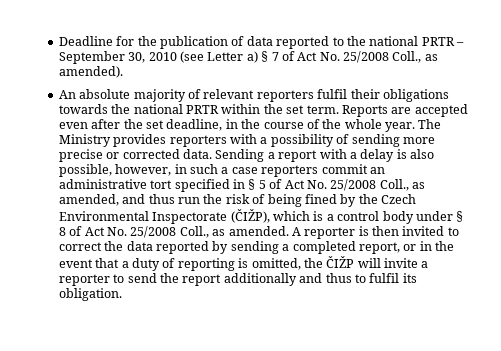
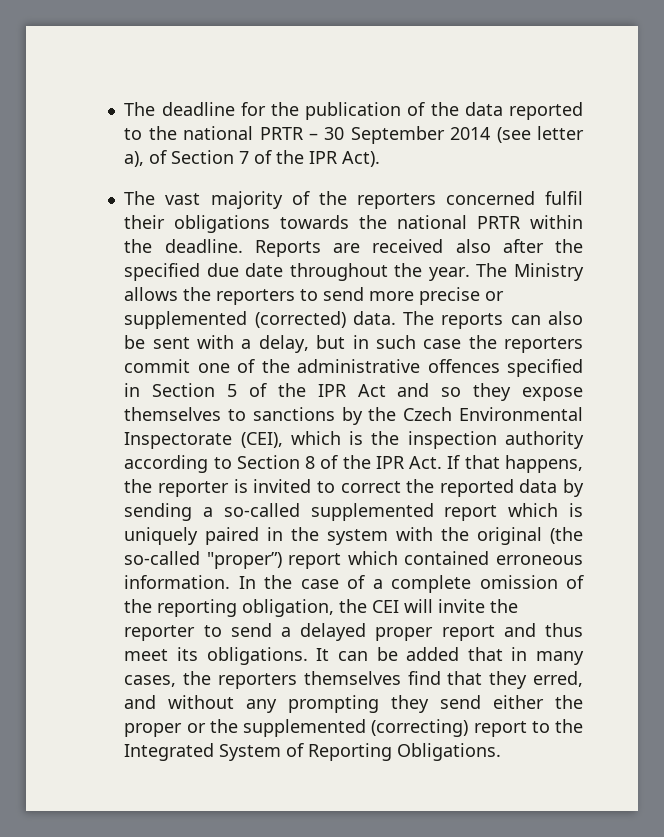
- Deadline for the publication of data reported to the national PRTR – September 30, 2010 (see Letter a) § 7 of Act No. 25/2008 Coll., as amended).
- An absolute majority of relevant reporters fulfil their obligations towards the national PRTR within the set term. Reports are accepted even after the set deadline, in the course of the whole year. The Ministry provides reporters with a possibility of sending more precise or corrected data. Sending a report with a delay is also possible, however, in such a case reporters commit an administrative tort specified in § 5 of Act No. 25/2008 Coll., as amended, and thus run the risk of being fined by the Czech Environmental Inspectorate (ČIŽP), which is a control body under § 8 of Act No. 25/2008 Coll., as amended. A reporter is then invited to correct the data reported by sending a completed report, or in the event that a duty of reporting is omitted, the ČIŽP will invite a reporter to send the report additionally and thus to fulfil its obligation.
+ The deadline for the publication of the data reported to the national PRTR – 30 September 2014 (see letter a), of Section 7 of the IPR Act).
+ The vast majority of the reporters concerned fulfil their obligations towards the national PRTR within the deadline. Reports are received also after the specified due date throughout the year. The Ministry allows the reporters to send more precise or supplemented (corrected) data. The reports can also be sent with a delay, but in such case the reporters commit one of the administrative offences specified in Section 5 of the IPR Act and so they expose themselves to sanctions by the Czech Environmental Inspectorate (CEI), which is the inspection authority according to Section 8 of the IPR Act. If that happens, the reporter is invited to correct the reported data by sending a so-called supplemented report which is uniquely paired in the system with the original (the so-called "proper”) report which contained erroneous information. In the case of a complete omission of the reporting obligation, the CEI will invite the reporter to send a delayed proper report and thus meet its obligations. It can be added that in many cases, the reporters themselves find that they erred, and without any prompting they send either the proper or the supplemented (correcting) report to the Integrated System of Reporting Obligations.

